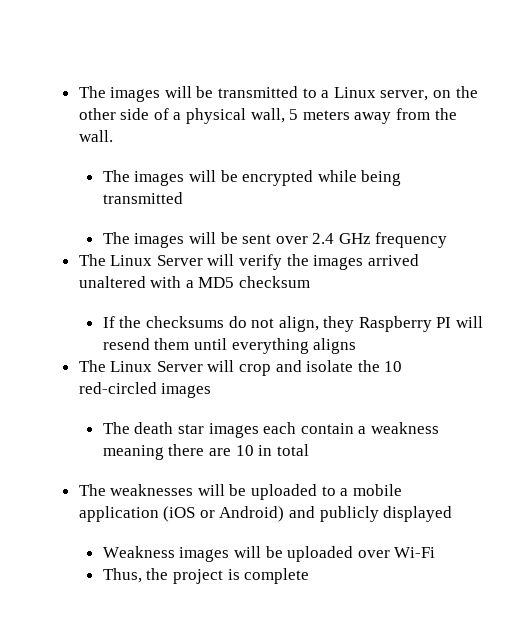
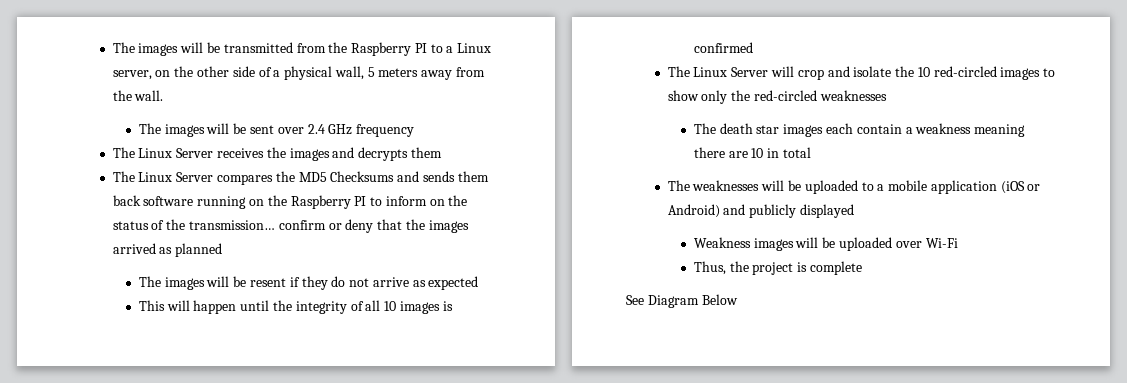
- The images will be transmitted to a Linux server, on the other side of a physical wall, 5 meters away from the wall.
+ The images will be transmitted from the Raspberry PI to a Linux server, on the other side of a physical wall, 5 meters away from the wall.
- The images will be encrypted while being transmitted
- The Linux Server will verify the images arrived unaltered with a MD5 checksum
- If the checksums do not align, they Raspberry PI will resend them until everything aligns
+ The Linux Server receives the images and decrypts them
+ The Linux Server compares the MD5 Checksums and sends them back software running on the Raspberry PI to inform on the status of the transmission… confirm or deny that the images arrived as planned
+ The images will be resent if they do not arrive as expected
+ This will happen until the integrity of all 10 images is confirmed
- The Linux Server will crop and isolate the 10 red-circled images
+ The Linux Server will crop and isolate the 10 red-circled images to show only the red-circled weaknesses
+ See Diagram Below

